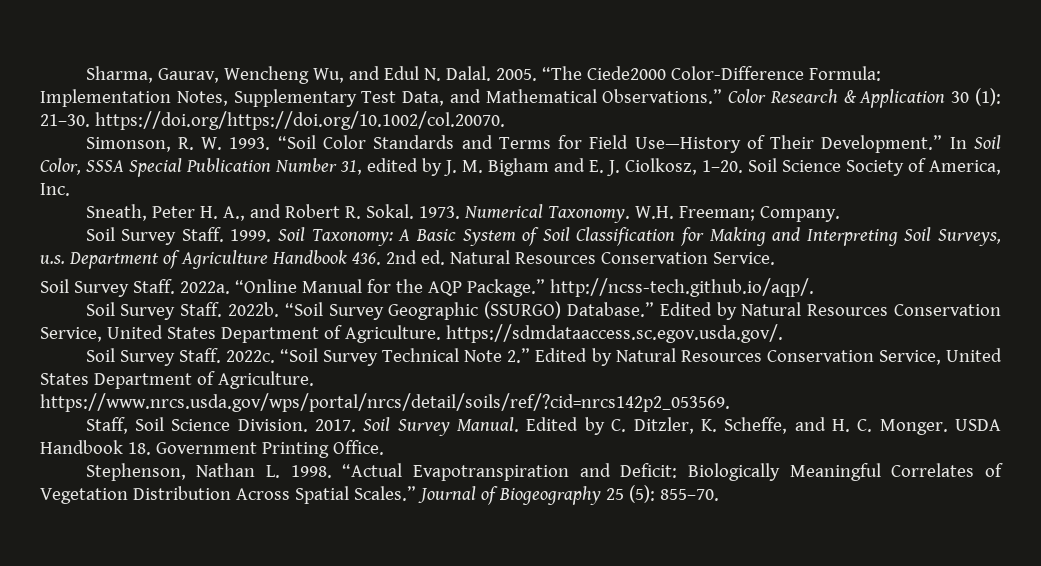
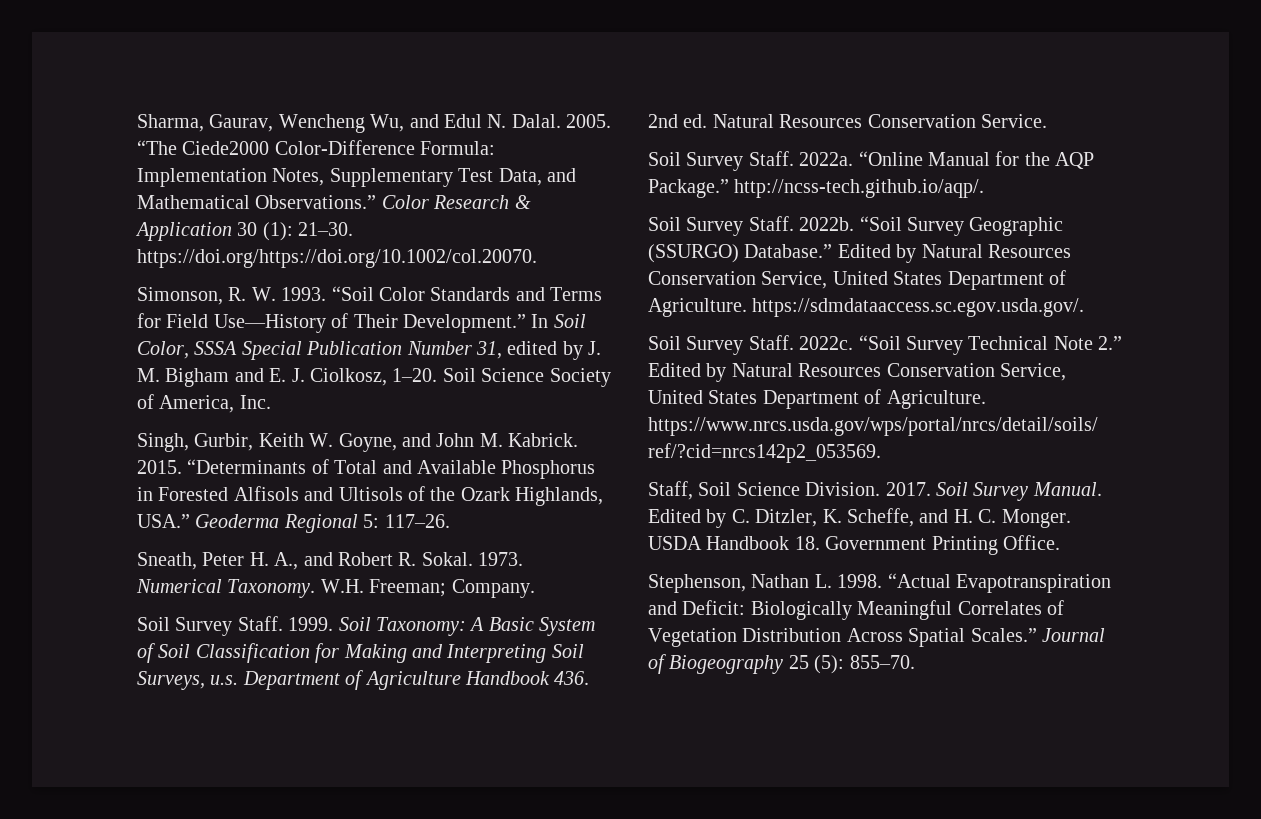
+ Singh, Gurbir, Keith W. Goyne, and John M. Kabrick. 2015. “Determinants of Total and Available Phosphorus in Forested Alfisols and Ultisols of the Ozark Highlands, USA.” Geoderma Regional 5: 117–26.

